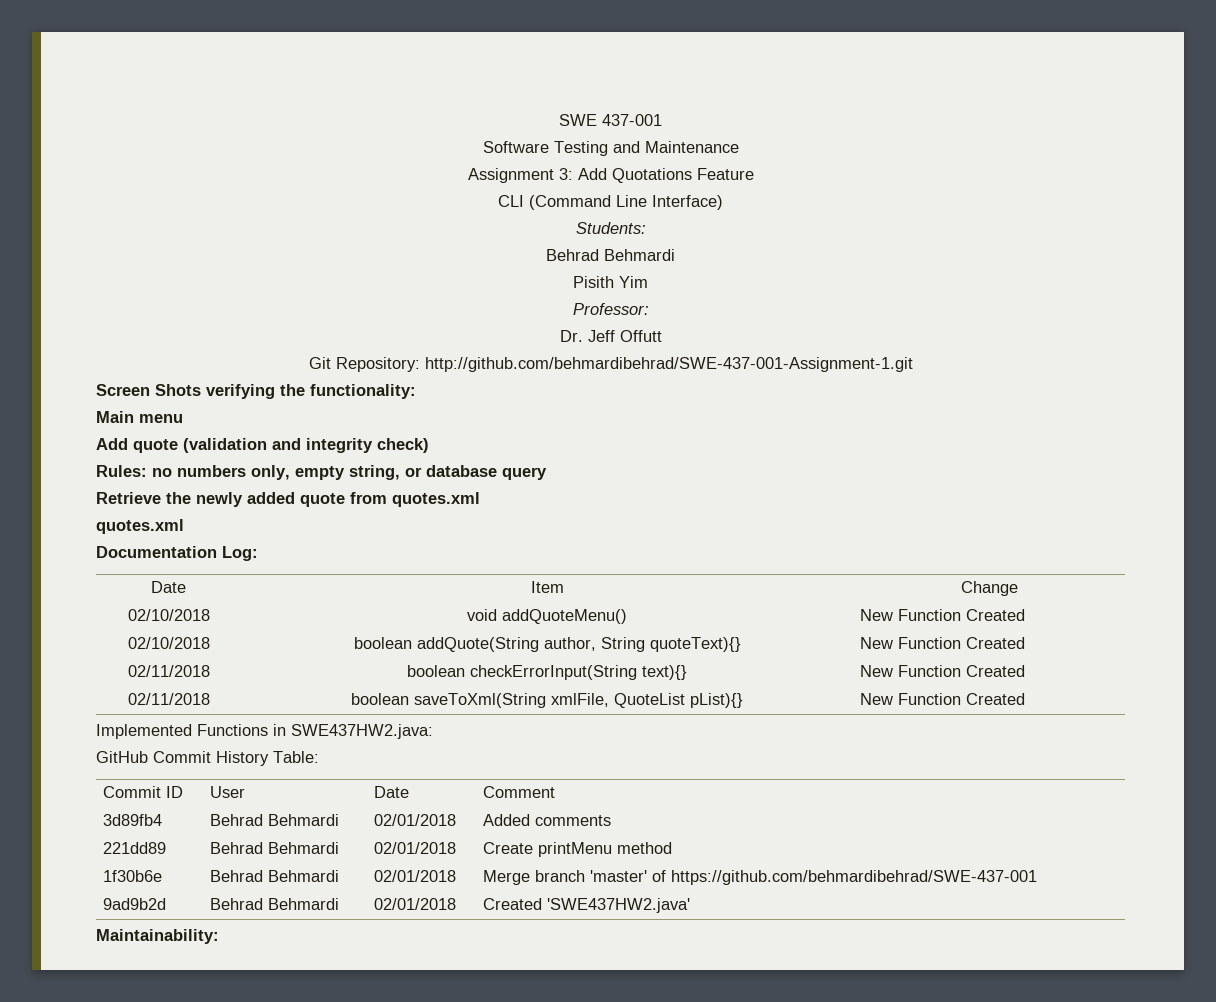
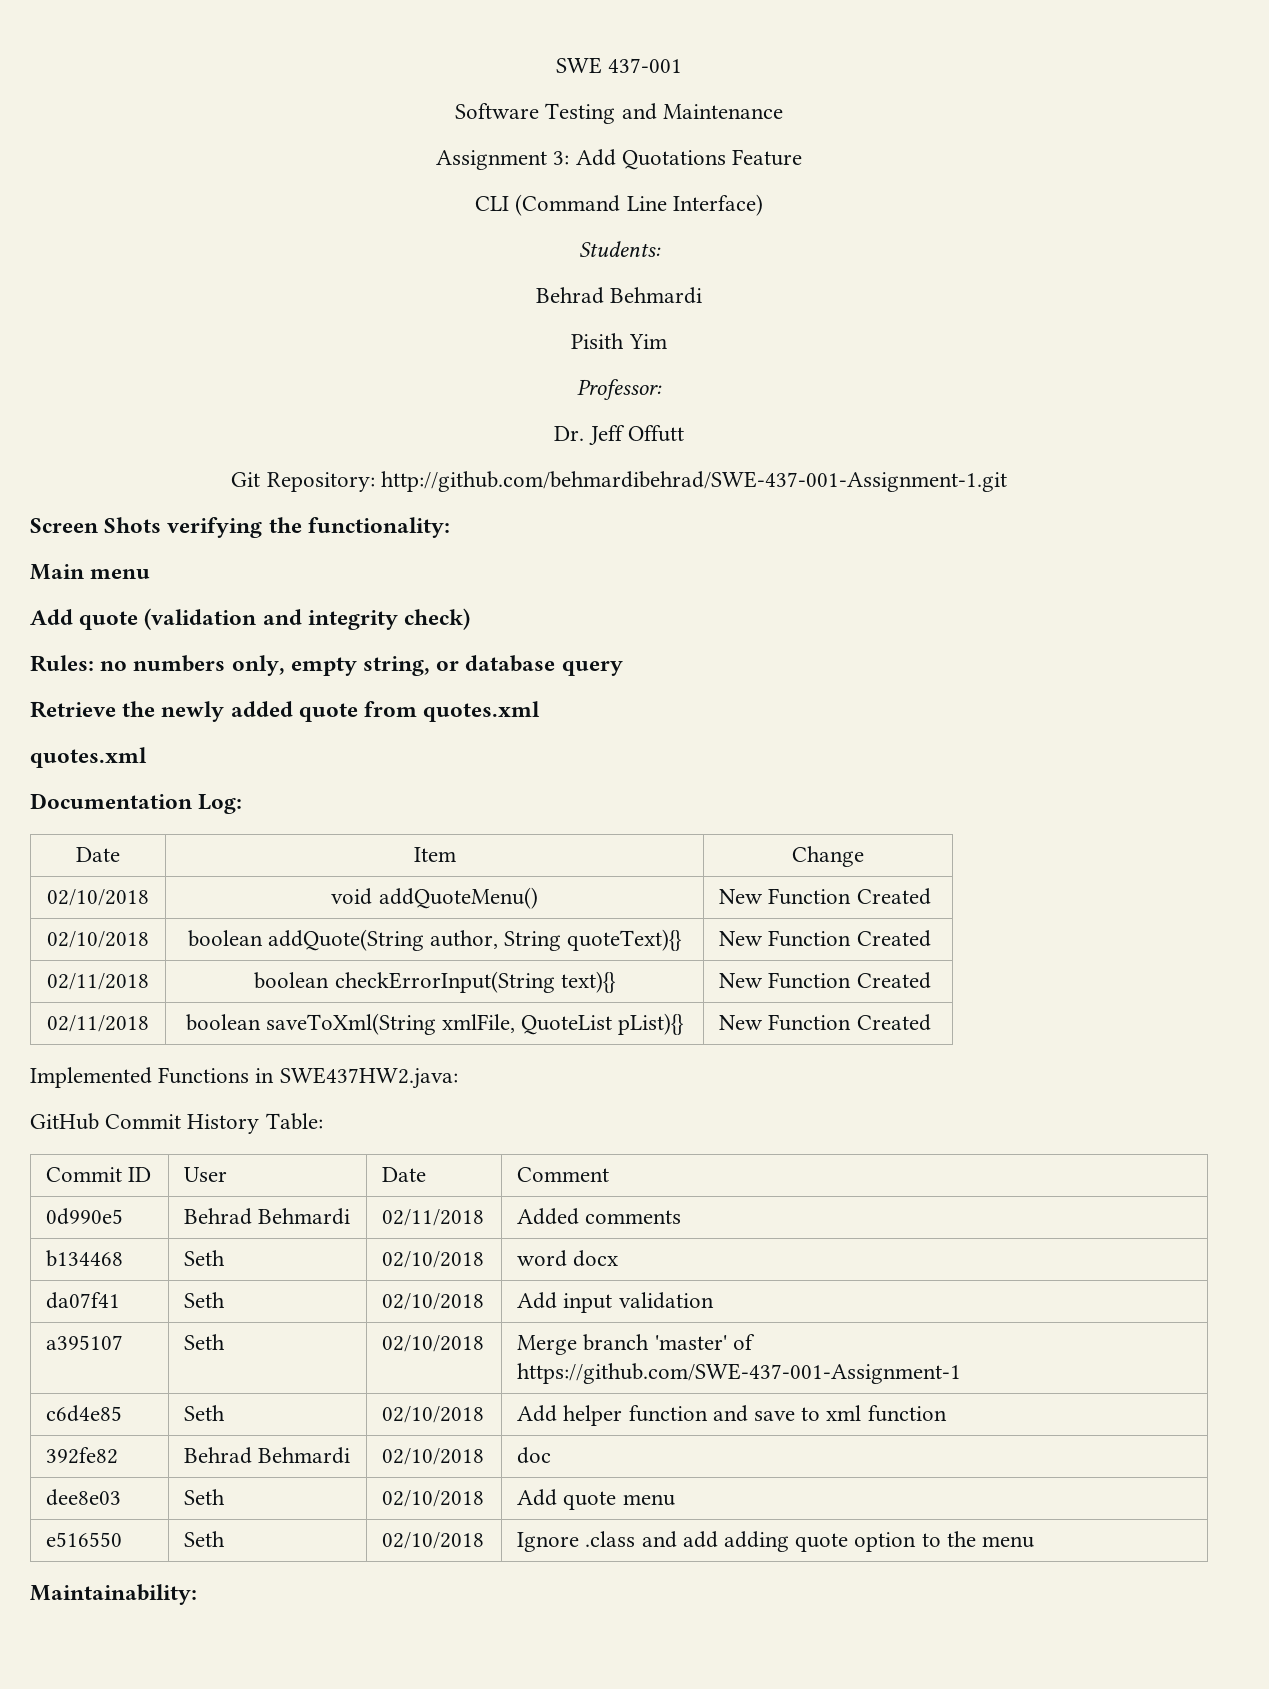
- 3d89fb4 | Behrad Behmardi | 02/01/2018 | Added comments
+ 0d990e5 | Behrad Behmardi | 02/11/2018 | Added comments
- 221dd89 | Behrad Behmardi | 02/01/2018 | Create printMenu method
- 1f30b6e | Behrad Behmardi | 02/01/2018 | Merge branch 'master' of https://github.com/behmardibehrad/SWE-437-001
- 9ad9b2d | Behrad Behmardi | 02/01/2018 | Created 'SWE437HW2.java'
+ b134468 | Seth | 02/10/2018 | word docx
+ da07f41 | Seth | 02/10/2018 | Add input validation
+ a395107 | Seth | 02/10/2018 | Merge branch 'master' of https://github.com/SWE-437-001-Assignment-1
+ c6d4e85 | Seth | 02/10/2018 | Add helper function and save to xml function
+ 392fe82 | Behrad Behmardi | 02/10/2018 | doc
+ dee8e03 | Seth | 02/10/2018 | Add quote menu
+ e516550 | Seth | 02/10/2018 | Ignore .class and add adding quote option to the menu

